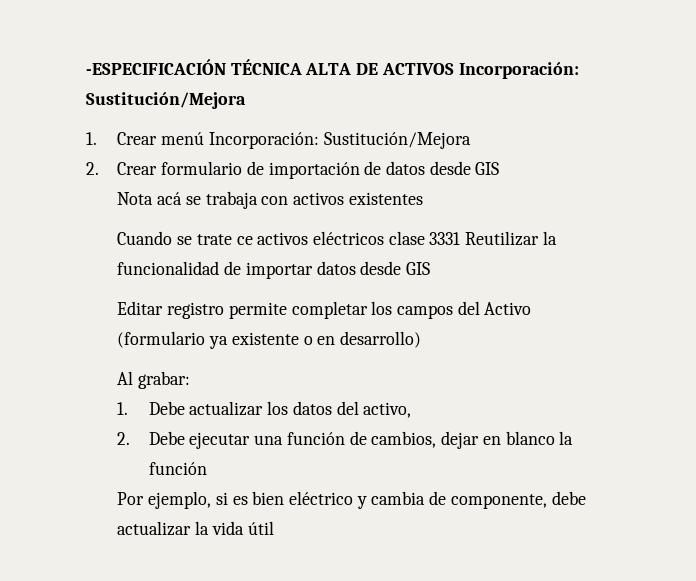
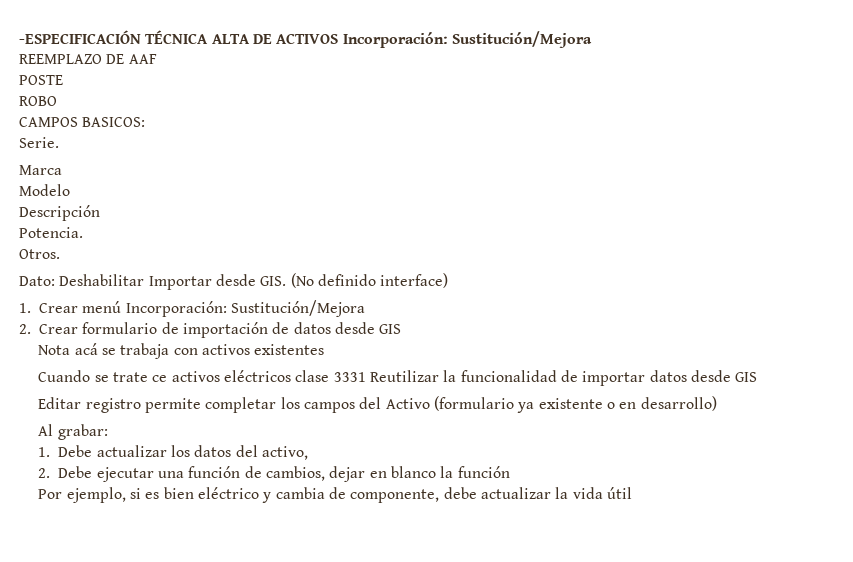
+ REEMPLAZO DE AAF
+ POSTE
+ ROBO
+ CAMPOS BASICOS:
+ Serie.
+ Marca
+ Modelo
+ Descripción
+ Potencia.
+ Otros.
+ Dato: Deshabilitar Importar desde GIS. (No definido interface)

